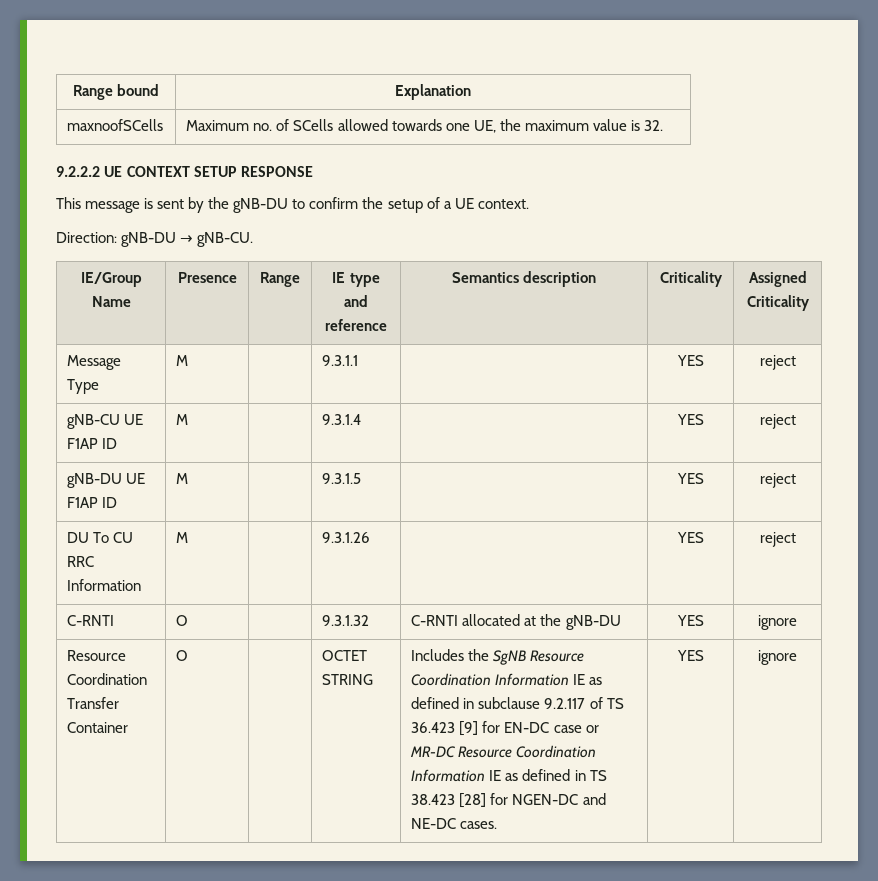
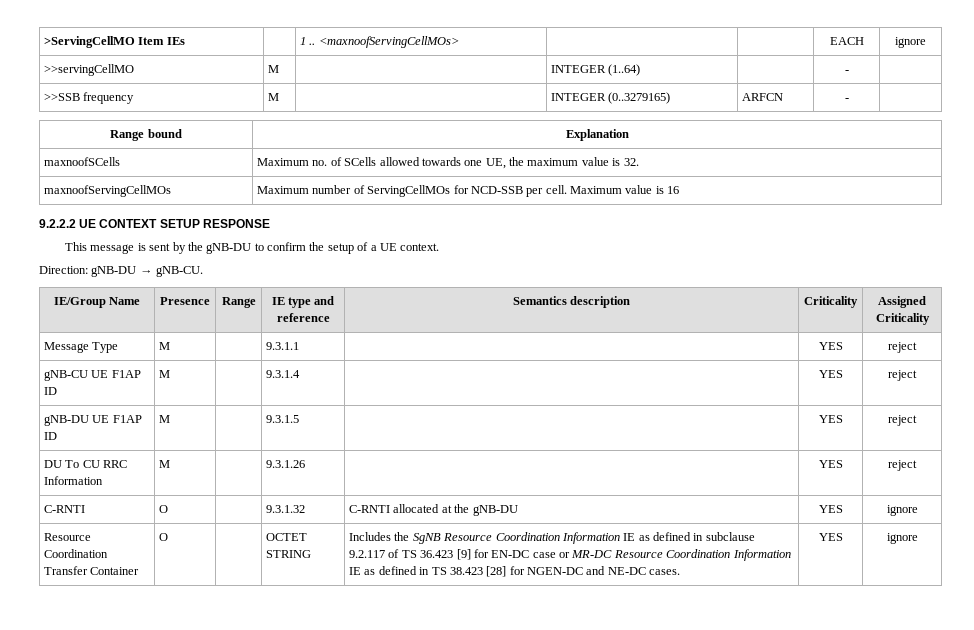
+ >ServingCellMO Item IEs | | 1 .. <maxnoofServingCellMOs> | | | EACH | ignore
+ >>servingCellMO | M | | INTEGER (1..64) | | - |
+ >>SSB frequency | M | | INTEGER (0..3279165) | ARFCN | - |
+ maxnoofServingCellMOs | Maximum number of ServingCellMOs for NCD-SSB per cell. Maximum value is 16

